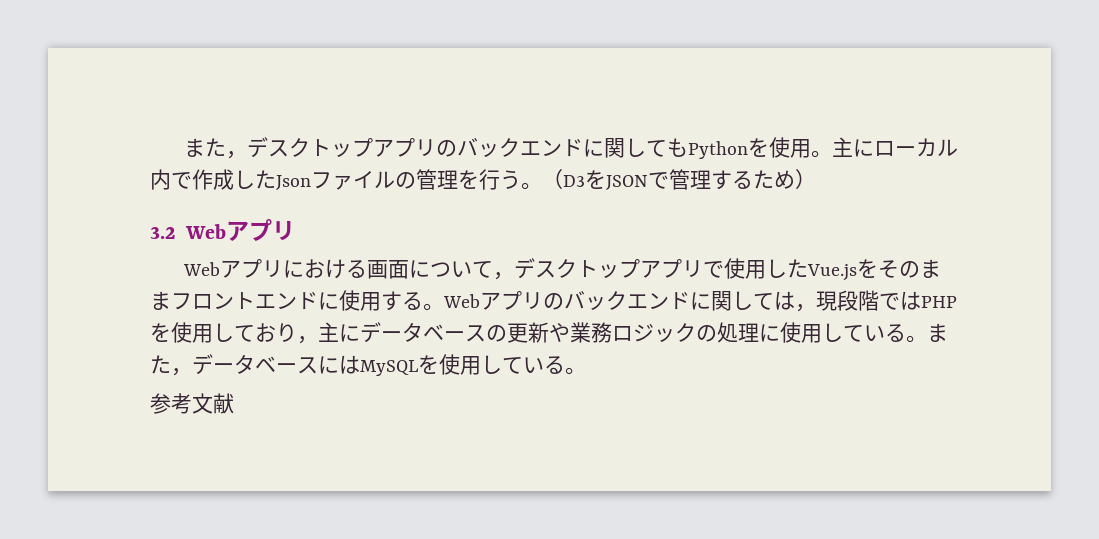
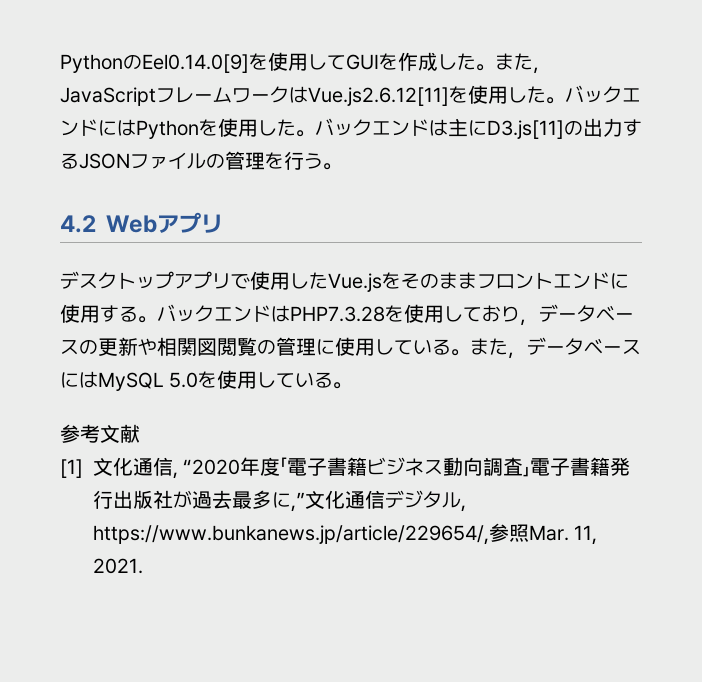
- また，デスクトップアプリのバックエンドに関してもPythonを使用。主にローカル内で作成したJsonファイルの管理を行う。（D3をJSONで管理するため）
- 3.2 Webアプリ
- Webアプリにおける画面について，デスクトップアプリで使用したVue.jsをそのままフロントエンドに使用する。
+ PythonのEel0.14.0[9]を使用してGUIを作成した。また，JavaScriptフレームワークはVue.js2.6.12[11]を使用した。バックエンドにはPythonを使用した。バックエンドは主にD3.js[11]の出力するJSONファイルの管理を行う。
+ 4.2 Webアプリ
+ デスクトップアプリで使用したVue.jsをそのままフロントエンドに使用する。
- Webアプリのバックエンドに関しては，現段階ではPHPを使用しており，主にデータベースの更新や業務ロジックの処理に使用している。
+ バックエンドはPHP7.3.28を使用しており，データベースの更新や相関図閲覧の管理に使用している。
- また，データベースにはMySQLを使用している。
+ また，データベースにはMySQL 5.0を使用している。
+ [1]文化通信, “2020年度「電子書籍ビジネス動向調査」電子書籍発行出版社が過去最多に,”文化通信デジタル, https://www.bunkanews.jp/article/229654/,参照Mar. 11, 2021.

